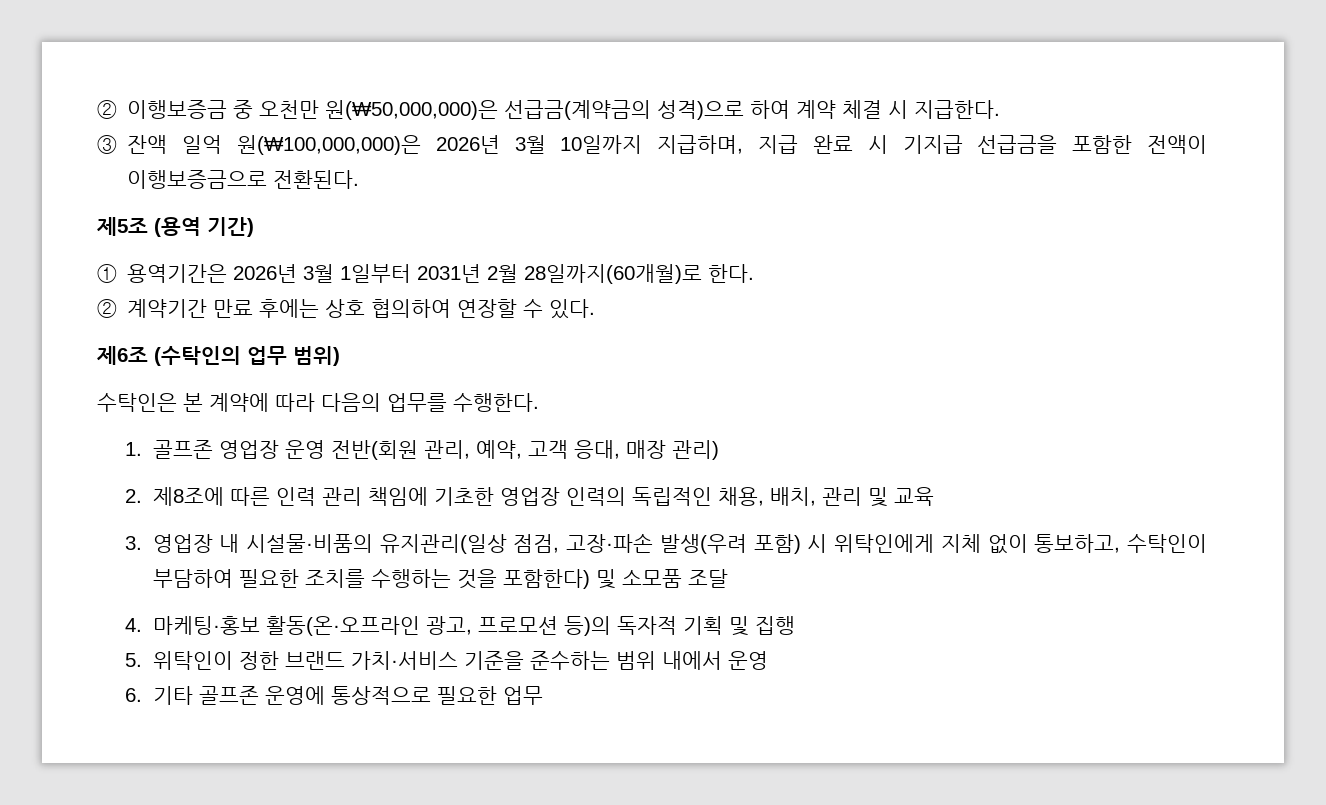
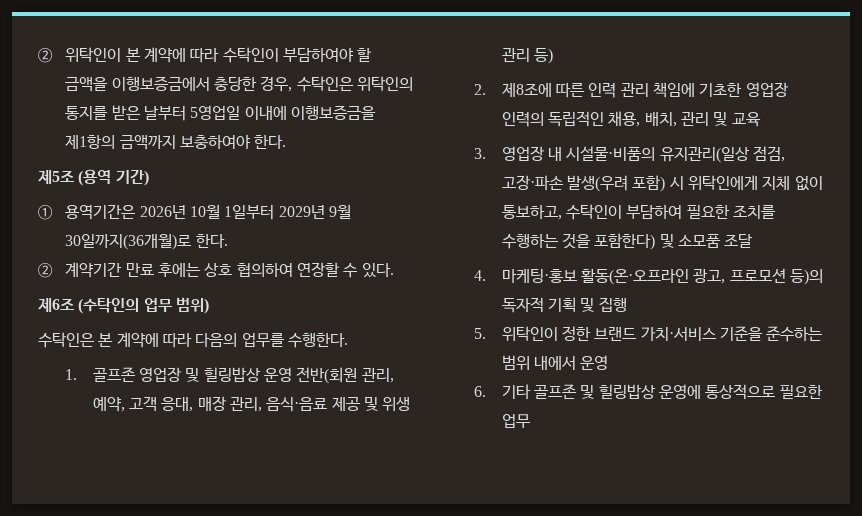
- ② 이행보증금 중 오천만 원(₩50,000,000)은 선급금(계약금의 성격)으로 하여 계약 체결 시 지급한다.
- ③ 잔액 일억 원(₩100,000,000)은 2026년 3월 10일까지 지급하며, 지급 완료 시 기지급 선급금을 포함한 전액이 이행보증금으로 전환된다.
+ ② 위탁인이 본 계약에 따라 수탁인이 부담하여야 할 금액을 이행보증금에서 충당한 경우, 수탁인은 위탁인의 통지를 받은 날부터 5영업일 이내에 이행보증금을 제1항의 금액까지 보충하여야 한다.
- ① 용역기간은 2026년 3월 1일부터 2031년 2월 28일까지(60개월)로 한다.
+ ① 용역기간은 2026년 10월 1일부터 2029년 9월 30일까지(36개월)로 한다.
- 1. 골프존 영업장 운영 전반(회원 관리, 예약, 고객 응대, 매장 관리)
+ 1. 골프존 영업장 및 힐링밥상 운영 전반(회원 관리, 예약, 고객 응대, 매장 관리, 음식·음료 제공 및 위생 관리 등)
- 6. 기타 골프존 운영에 통상적으로 필요한 업무
+ 6. 기타 골프존 및 힐링밥상 운영에 통상적으로 필요한 업무

